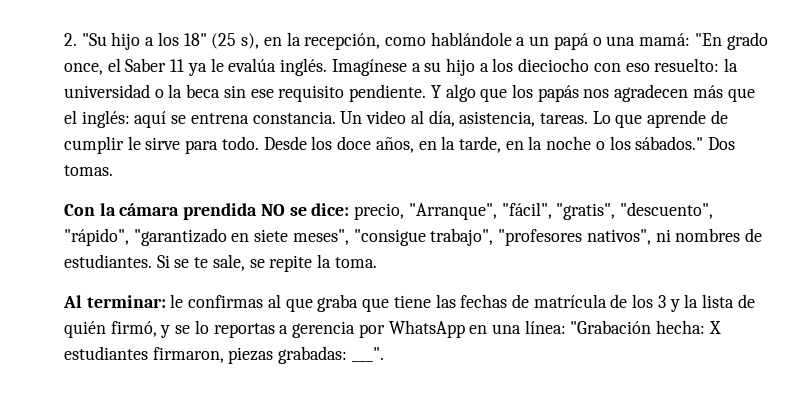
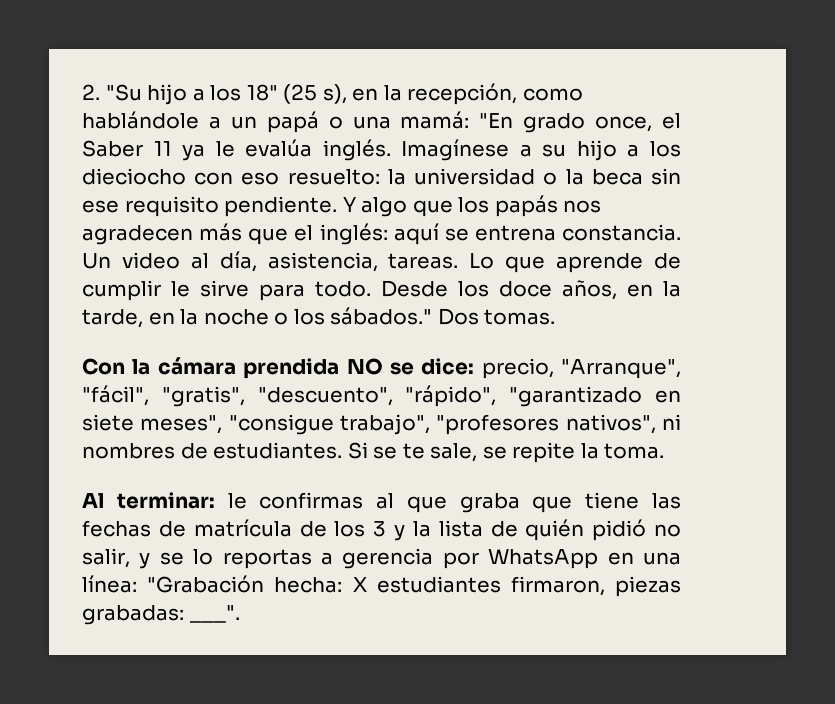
- Al terminar: le confirmas al que graba que tiene las fechas de matrícula de los 3 y la lista de quién firmó, y se lo reportas a gerencia por WhatsApp en una línea: "Grabación hecha: X estudiantes firmaron, piezas grabadas: ___".
+ Al terminar: le confirmas al que graba que tiene las fechas de matrícula de los 3 y la lista de quién pidió no salir, y se lo reportas a gerencia por WhatsApp en una línea: "Grabación hecha: X estudiantes firmaron, piezas grabadas: ___".

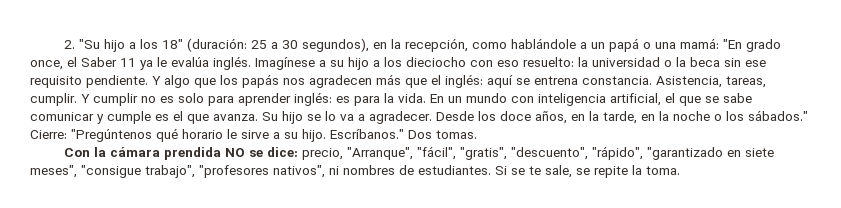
- 2. "Su hijo a los 18" (25 s), en la recepción, como hablándole a un papá o una mamá: "En grado once, el Saber 11 ya le evalúa inglés.
+ 2. "Su hijo a los 18" (duración: 25 a 30 segundos), en la recepción, como hablándole a un papá o una mamá: "En grado once, el Saber 11 ya le evalúa inglés.
- Un video al día, asistencia, tareas. Lo que aprende de cumplir le sirve para todo.
+ Asistencia, tareas, cumplir. Y cumplir no es solo para aprender inglés: es para la vida. En un mundo con inteligencia artificial, el que se sabe comunicar y cumple es el que avanza. Su hijo se lo va a agradecer.
+ Cierre: "Pregúntenos qué horario le sirve a su hijo. Escríbanos."
- Al terminar: le confirmas al que graba que tiene las fechas de matrícula de los 3 y la lista de quién pidió no salir, y se lo reportas a gerencia por WhatsApp en una línea: "Grabación hecha: X estudiantes firmaron, piezas grabadas: ___".

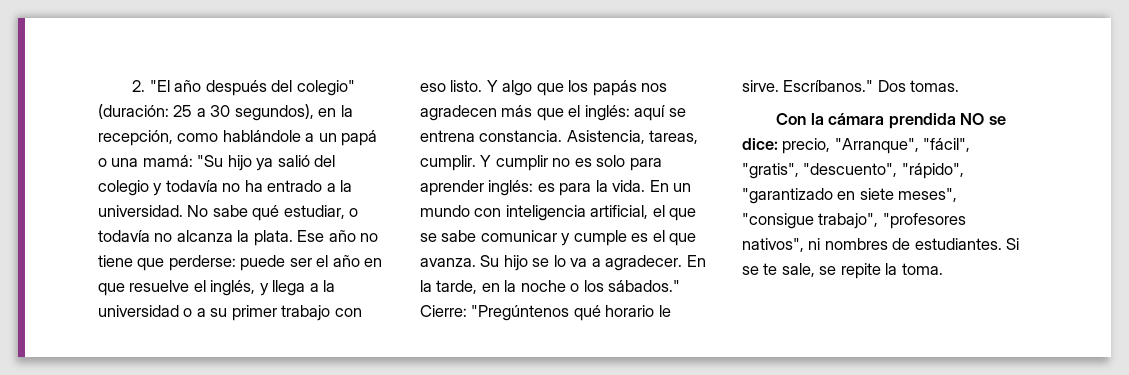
- 2. "Su hijo a los 18" (duración: 25 a 30 segundos), en la recepción, como hablándole a un papá o una mamá: "En grado once, el Saber 11 ya le evalúa inglés. Imagínese a su hijo a los dieciocho con eso resuelto: la universidad o la beca sin ese requisito pendiente.
+ 2. "El año después del colegio" (duración: 25 a 30 segundos), en la recepción, como hablándole a un papá o una mamá: "Su hijo ya salió del colegio y todavía no ha entrado a la universidad. No sabe qué estudiar, o todavía no alcanza la plata. Ese año no tiene que perderse: puede ser el año en que resuelve el inglés, y llega a la universidad o a su primer trabajo con eso listo.
- Desde los doce años, en la tarde, en la noche o los sábados."
+ En la tarde, en la noche o los sábados."
- Cierre: "Pregúntenos qué horario le sirve a su hijo.
+ Cierre: "Pregúntenos qué horario le sirve.

